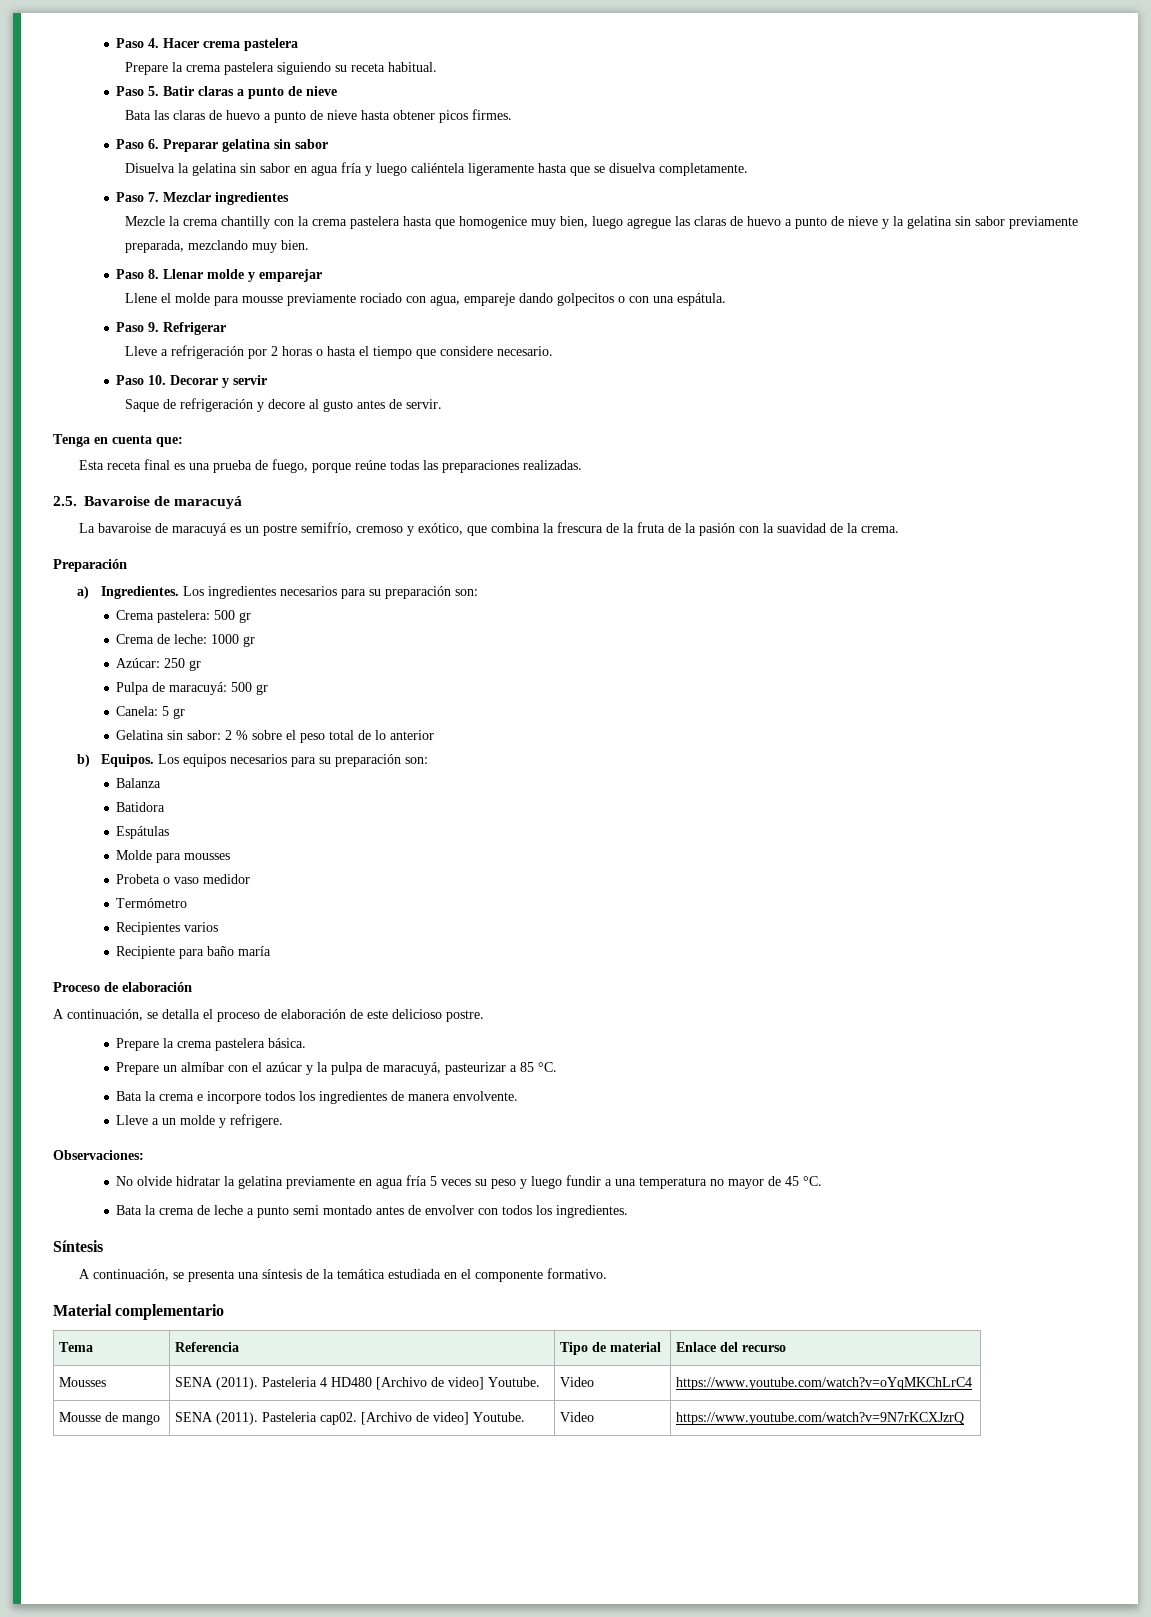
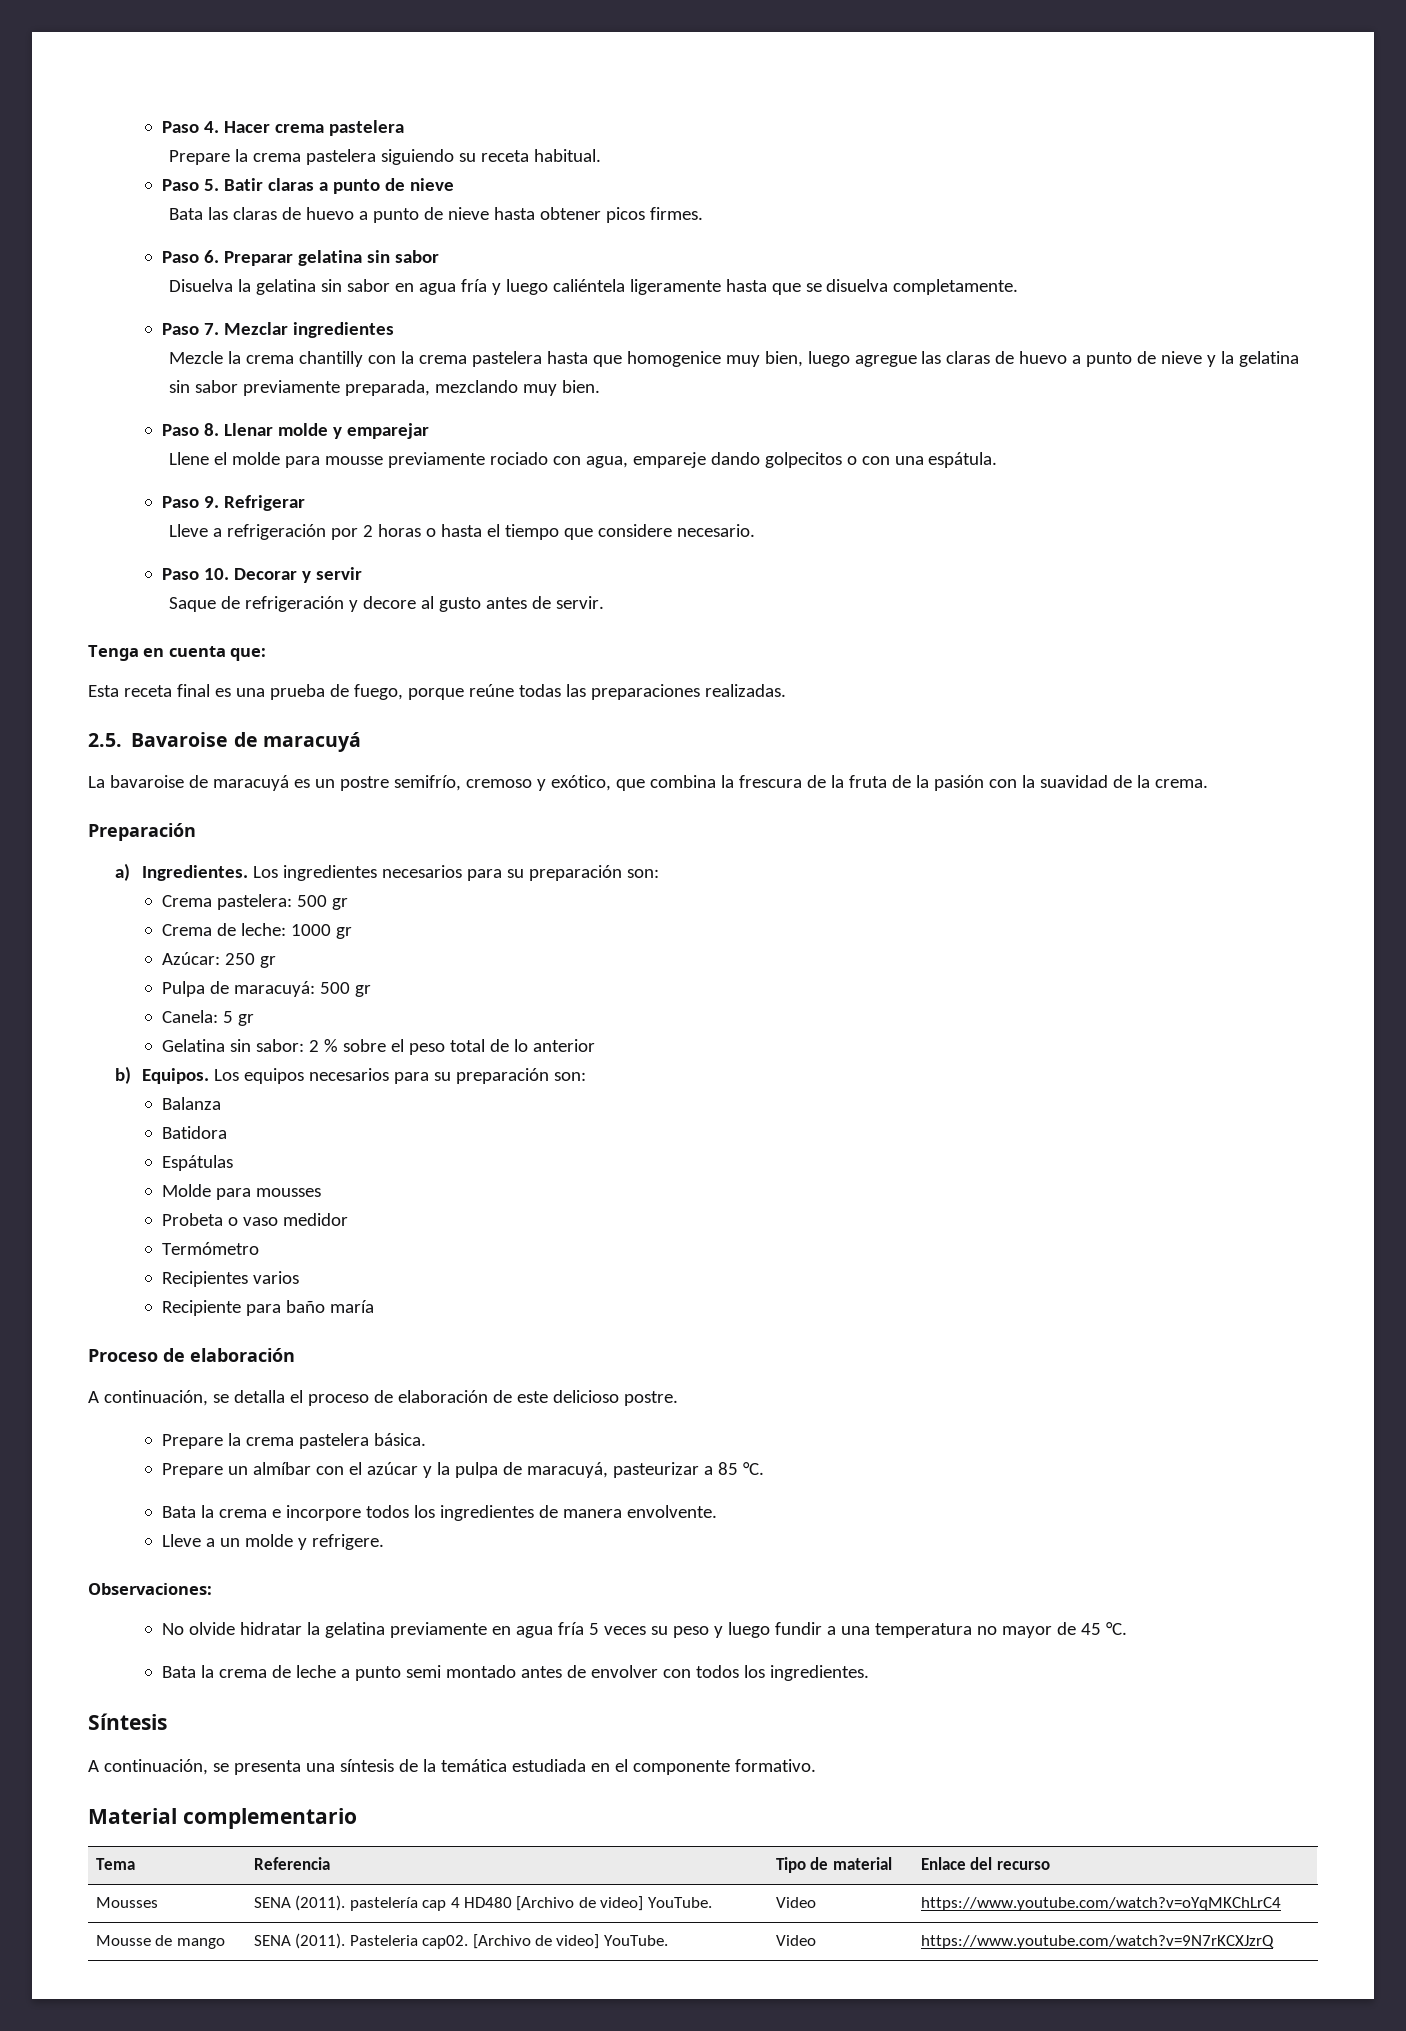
- Mousses | SENA (2011). Pasteleria 4 HD480 [Archivo de video] Youtube. | Video | https://www.youtube.com/watch?v=oYqMKChLrC4
+ Mousses | SENA (2011). pastelería cap 4 HD480 [Archivo de video] YouTube. | Video | https://www.youtube.com/watch?v=oYqMKChLrC4
- Mousse de mango | SENA (2011). Pasteleria cap02. [Archivo de video] Youtube. | Video | https://www.youtube.com/watch?v=9N7rKCXJzrQ
+ Mousse de mango | SENA (2011). Pasteleria cap02. [Archivo de video] YouTube. | Video | https://www.youtube.com/watch?v=9N7rKCXJzrQ

